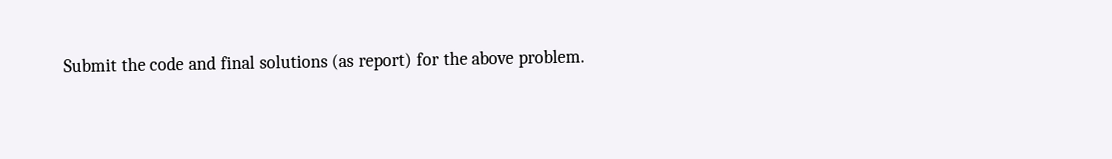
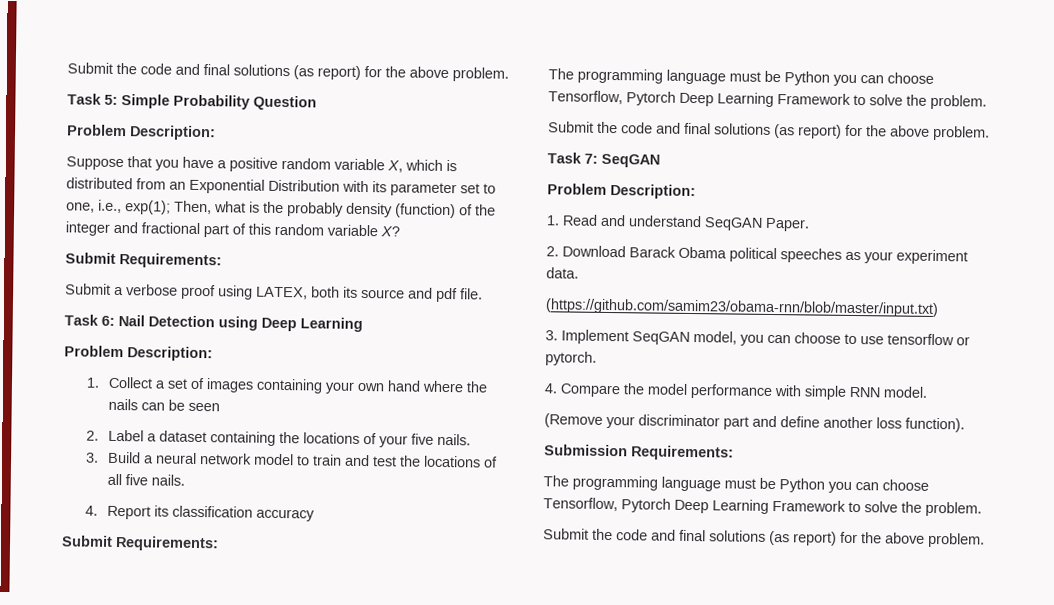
+ Task 5: Simple Probability Question
+ Problem Description:
+ Suppose that you have a positive random variable X, which is distributed from an Exponential Distribution with its parameter set to one, i.e., exp(1); Then, what is the probably density (function) of the integer and fractional part of this random variable X?
+ Submit Requirements:
+ Submit a verbose proof using LATEX, both its source and pdf file.
+ Task 6: Nail Detection using Deep Learning
+ Problem Description:
+ 1. Collect a set of images containing your own hand where the nails can be seen
+ 2. Label a dataset containing the locations of your five nails.
+ 3. Build a neural network model to train and test the locations of all five nails.
+ 4. Report its classification accuracy
+ Submit Requirements:
+ The programming language must be Python you can choose Tensorflow, Pytorch Deep Learning Framework to solve the problem.
+ Submit the code and final solutions (as report) for the above problem.
+ Task 7: SeqGAN
+ Problem Description:
+ 1. Read and understand SeqGAN Paper.
+ 2. Download Barack Obama political speeches as your experiment data.
+ (https://github.com/samim23/obama-rnn/blob/master/input.txt)
+ 3. Implement SeqGAN model, you can choose to use tensorflow or pytorch.
+ 4. Compare the model performance with simple RNN model.
+ (Remove your discriminator part and define another loss function).
+ Submission Requirements:
+ The programming language must be Python you can choose Tensorflow, Pytorch Deep Learning Framework to solve the problem.
+ Submit the code and final solutions (as report) for the above problem.

